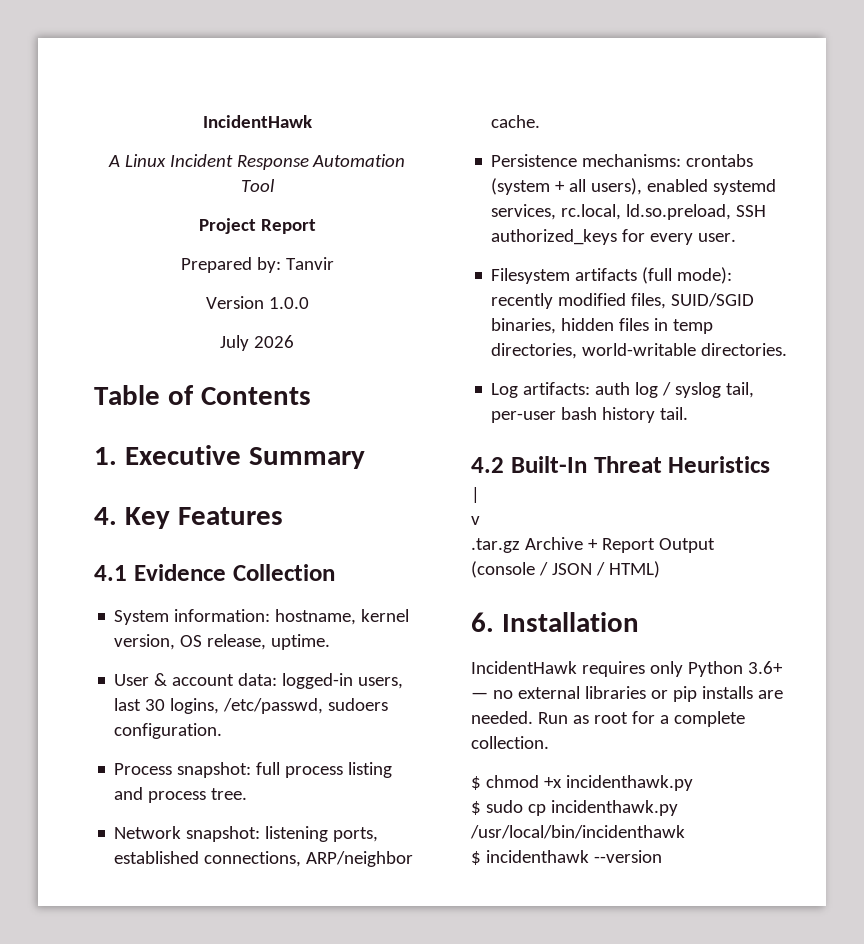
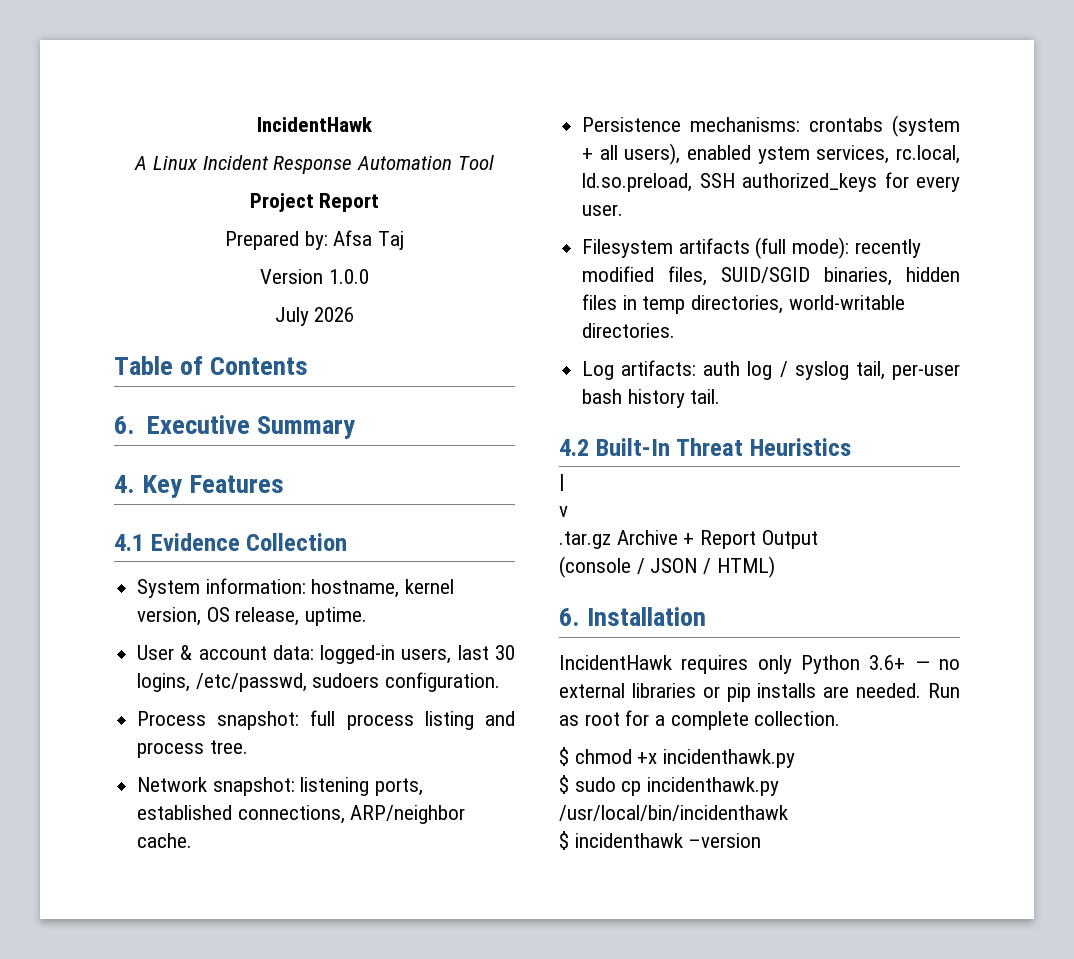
- Prepared by: Tanvir
+ Prepared by: Afsa Taj
- 1. Executive Summary
+ 6. Executive Summary
- Persistence mechanisms: crontabs (system + all users), enabled systemd services, rc.local, ld.so.preload, SSH authorized_keys for every user.
+ Persistence mechanisms: crontabs (system + all users), enabled ystem services, rc.local, ld.so.preload, SSH authorized_keys for every user.
- $ incidenthawk --version
+ $ incidenthawk –version

